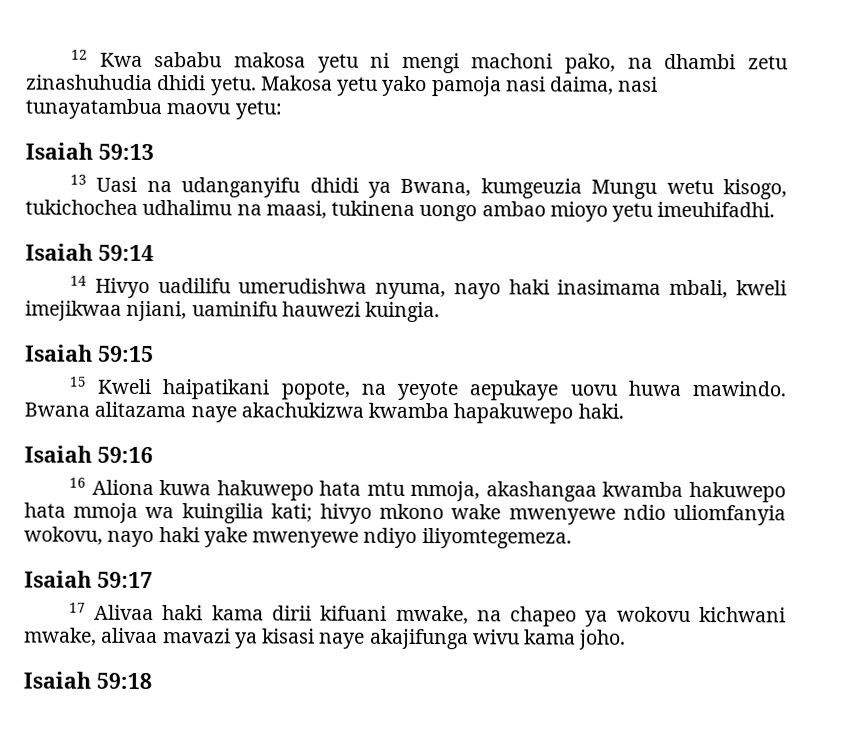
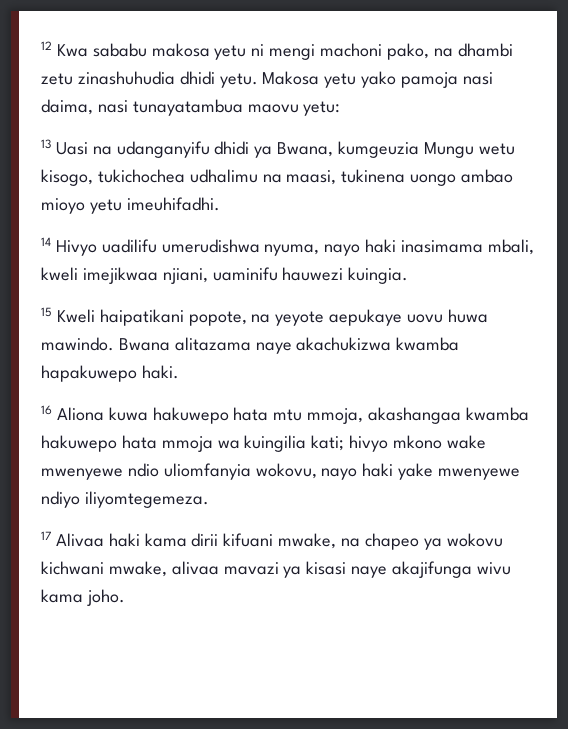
- Isaiah 59:13
- Isaiah 59:14
- Isaiah 59:15
- Isaiah 59:16
- Isaiah 59:17
- Isaiah 59:18

